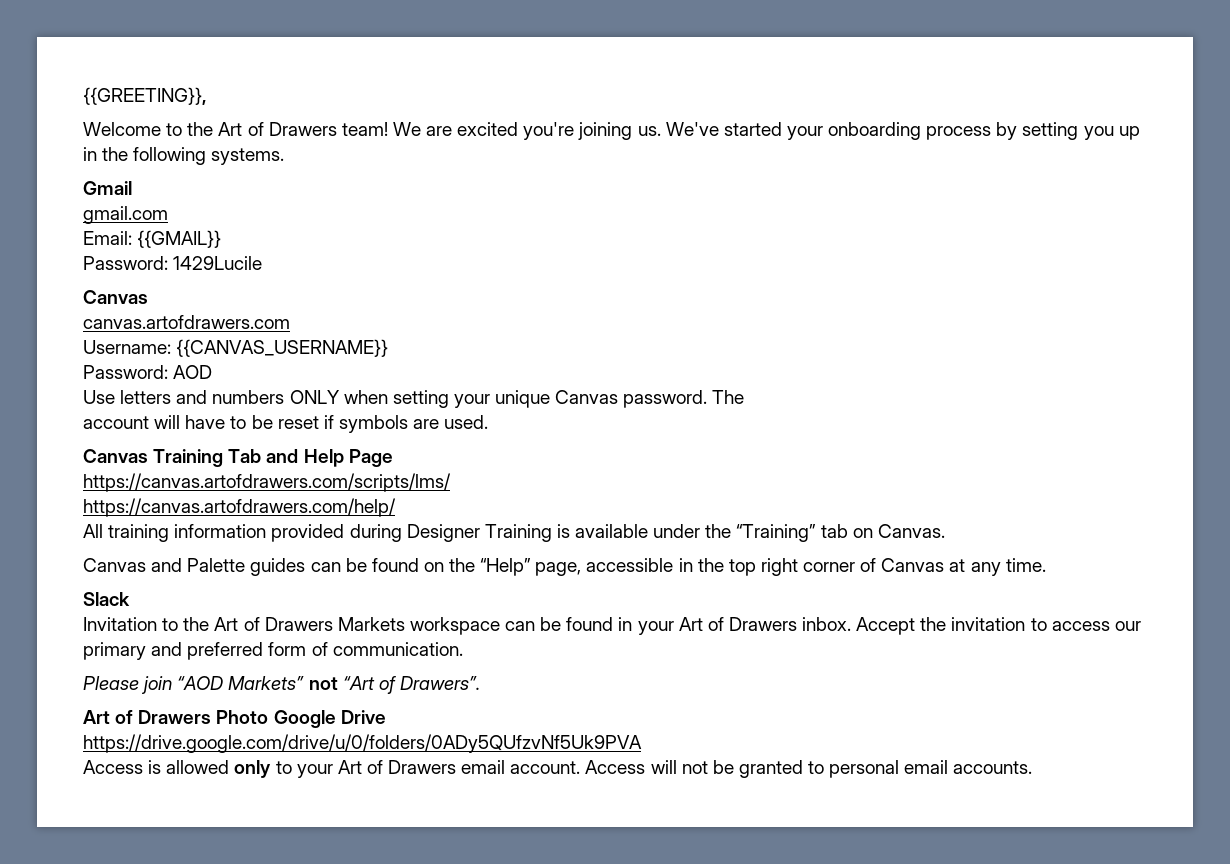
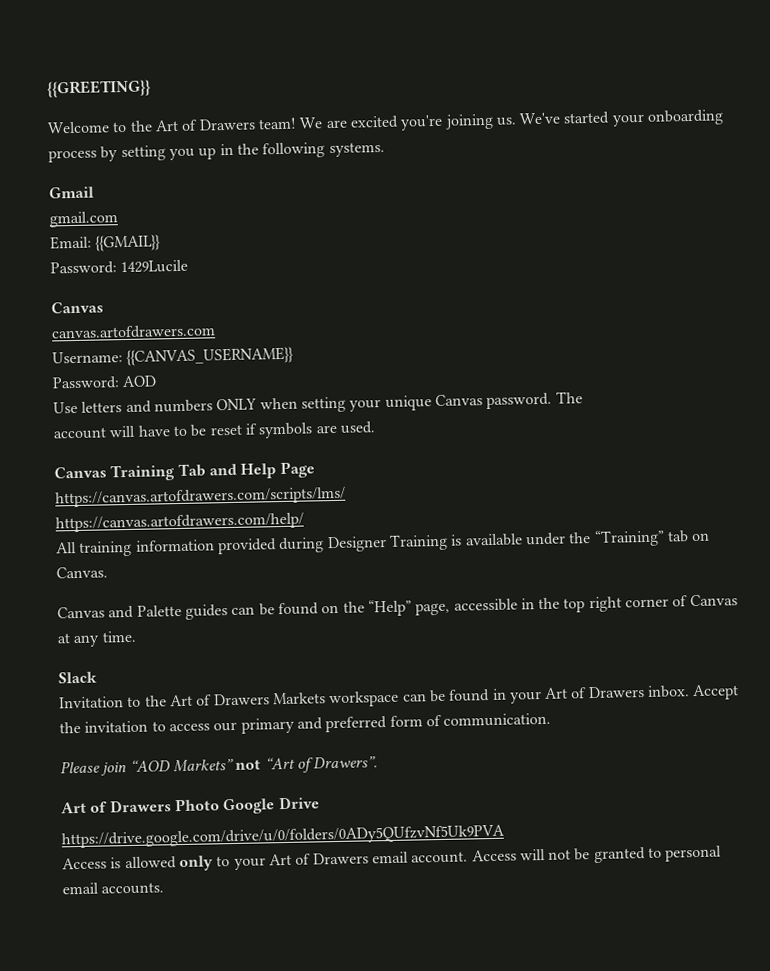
- {{GREETING}},
+ {{GREETING}}

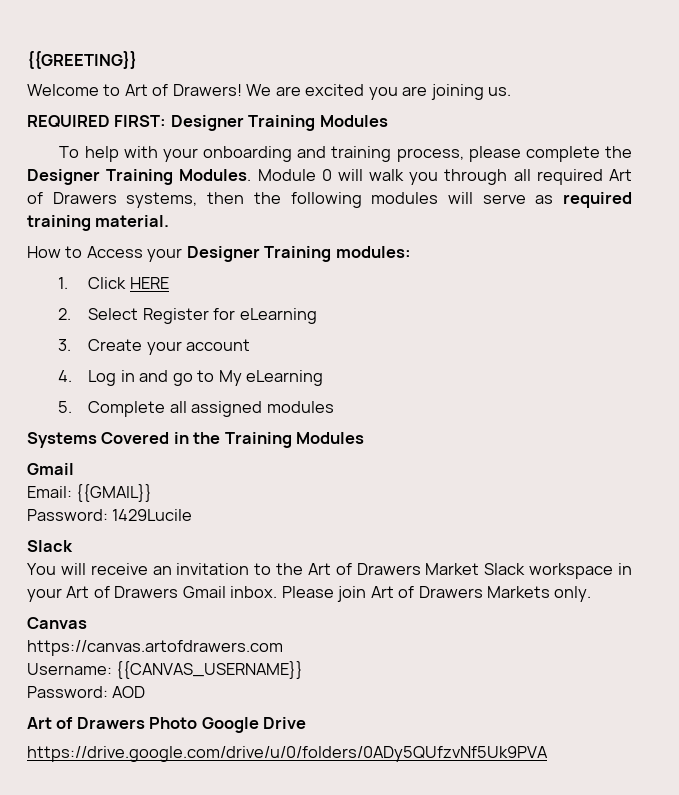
- Welcome to the Art of Drawers team! We are excited you're joining us. We've started your onboarding process by setting you up in the following systems.
+ Welcome to Art of Drawers! We are excited you are joining us.
+ REQUIRED FIRST: Designer Training Modules
+ To help with your onboarding and training process, please complete the Designer Training Modules. Module 0 will walk you through all required Art of Drawers systems, then the following modules will serve as required training material.
+ How to Access your Designer Training modules:
+ 1. Click HERE
+ 2. Select Register for eLearning
+ 3. Create your account
+ 4. Log in and go to My eLearning
+ 5. Complete all assigned modules
+ Systems Covered in the Training Modules
  Gmail
- gmail.com
  Password: 1429Lucile
+ Slack
+ You will receive an invitation to the Art of Drawers Market Slack workspace in your Art of Drawers Gmail inbox. Please join Art of Drawers Markets only.
- canvas.artofdrawers.com
+ https://canvas.artofdrawers.com
- Use letters and numbers ONLY when setting your unique Canvas password. The
- account will have to be reset if symbols are used.
- Canvas Training Tab and Help Page
- https://canvas.artofdrawers.com/scripts/lms/
- https://canvas.artofdrawers.com/help/
- All training information provided during Designer Training is available under the “Training” tab on Canvas.
- Canvas and Palette guides can be found on the “Help” page, accessible in the top right corner of Canvas at any time.
- Slack
- Invitation to the Art of Drawers Markets workspace can be found in your Art of Drawers inbox. Accept the invitation to access our primary and preferred form of communication.
- Please join “AOD Markets” not “Art of Drawers”.
- Access is allowed only to your Art of Drawers email account. Access will not be granted to personal email accounts.

